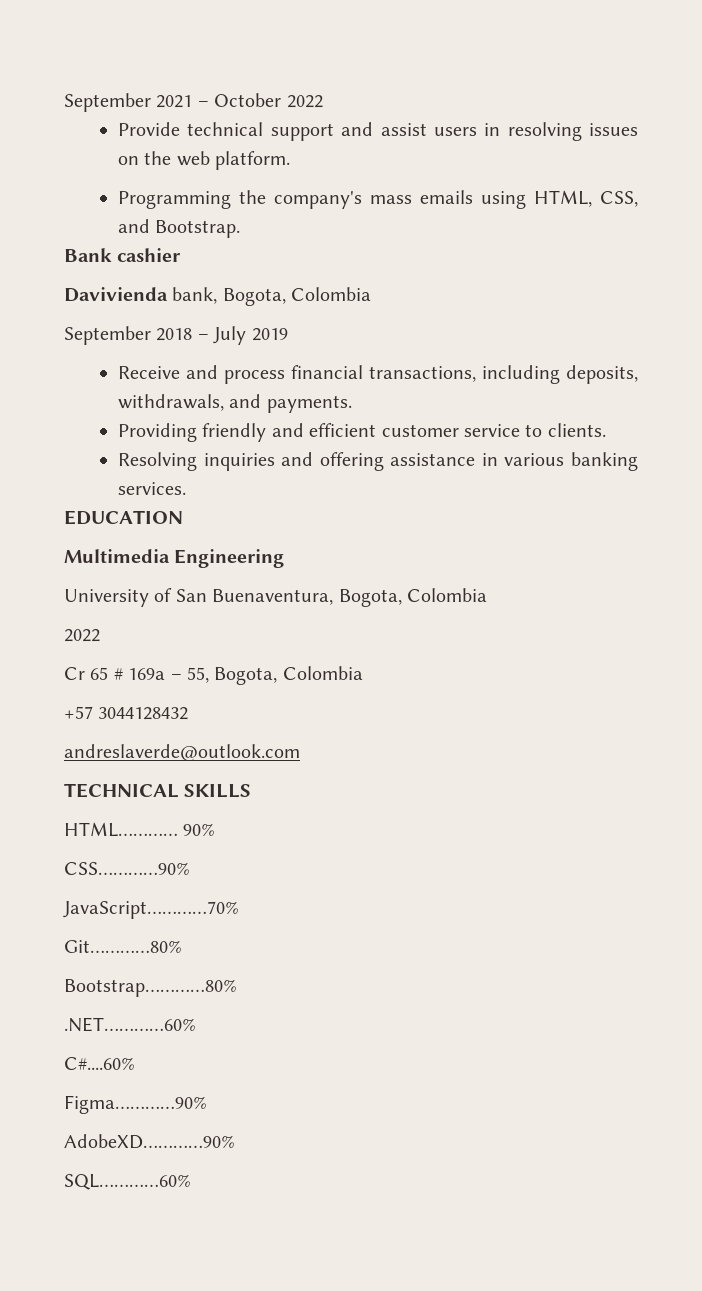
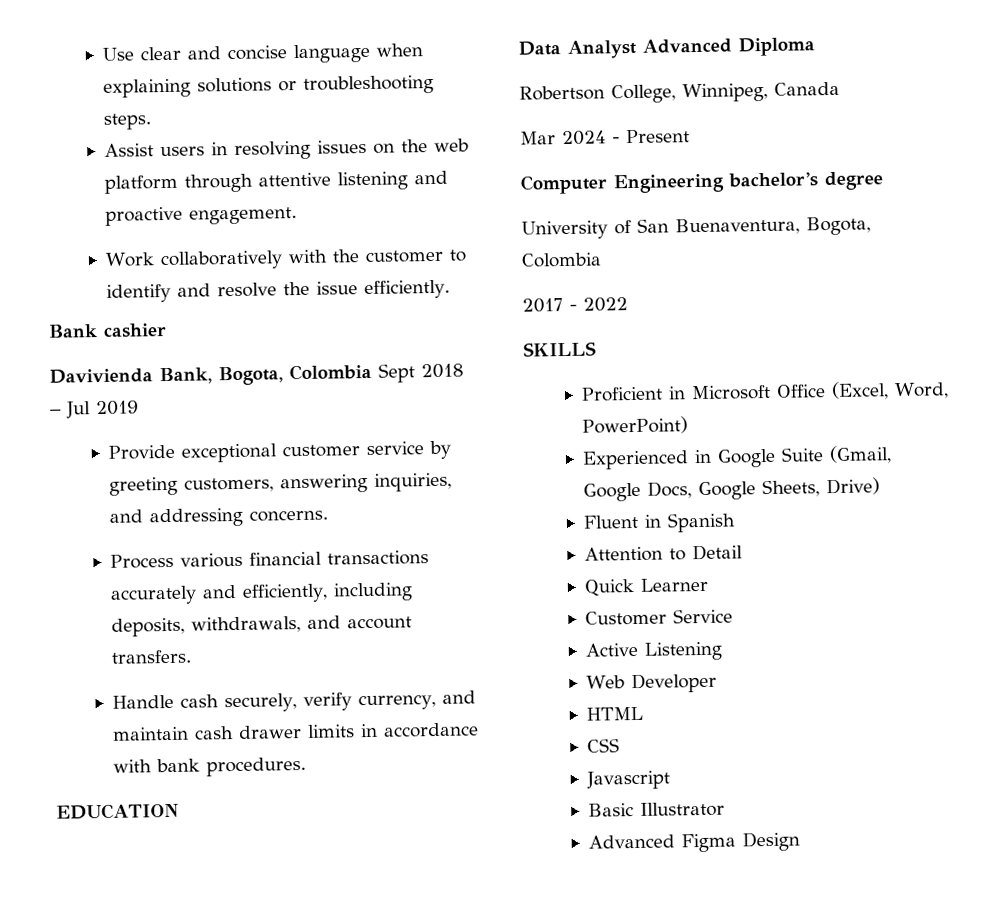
- September 2021 – October 2022
- Provide technical support and assist users in resolving issues on the web platform.
- Programming the company's mass emails using HTML, CSS, and Bootstrap.
+ Use clear and concise language when explaining solutions or troubleshooting steps.
+ Assist users in resolving issues on the web platform through attentive listening and proactive engagement.
+ Work collaboratively with the customer to identify and resolve the issue efficiently.
- Davivienda bank, Bogota, Colombia
- September 2018 – July 2019
+ Davivienda Bank, Bogota, Colombia Sept 2018 – Jul 2019
- Receive and process financial transactions, including deposits, withdrawals, and payments.
- Providing friendly and efficient customer service to clients.
- Resolving inquiries and offering assistance in various banking services.
+ Provide exceptional customer service by greeting customers, answering inquiries, and addressing concerns.
+ Process various financial transactions accurately and efficiently, including deposits, withdrawals, and account transfers.
+ Handle cash securely, verify currency, and maintain cash drawer limits in accordance with bank procedures.
  EDUCATION
- Multimedia Engineering
+ Data Analyst Advanced Diploma
+ Robertson College, Winnipeg, Canada
+ Mar 2024 - Present
+ Computer Engineering bachelor’s degree
  University of San Buenaventura, Bogota, Colombia
- 2022
- Cr 65 # 169a – 55, Bogota, Colombia
- +57 3044128432
- andreslaverde@outlook.com
- TECHNICAL SKILLS
- HTML………… 90%
- CSS…………90%
- JavaScript…………70%
- Git…………80%
- Bootstrap…………80%
- .NET…………60%
- C#....60%
- Figma…………90%
- AdobeXD…………90%
- SQL…………60%
+ 2017 - 2022
+ SKILLS
+ Proficient in Microsoft Office (Excel, Word, PowerPoint)
+ Experienced in Google Suite (Gmail, Google Docs, Google Sheets, Drive)
+ Fluent in Spanish
+ Attention to Detail
+ Quick Learner
+ Customer Service
+ Active Listening
+ Web Developer
+ HTML
+ CSS
+ Javascript
+ Basic Illustrator
+ Advanced Figma Design

